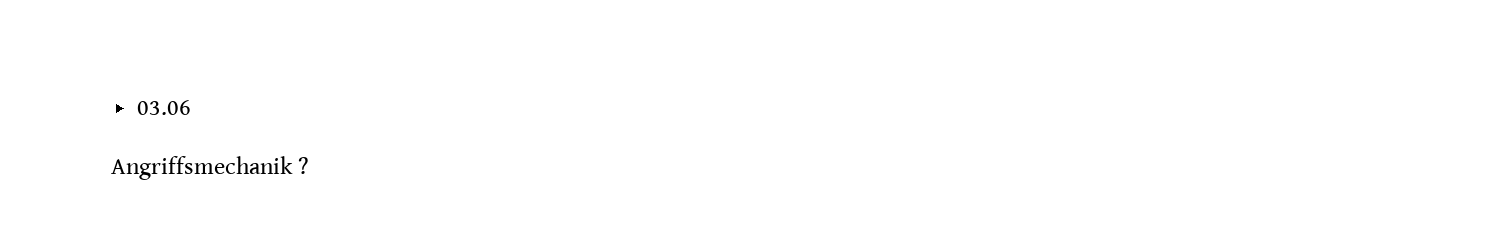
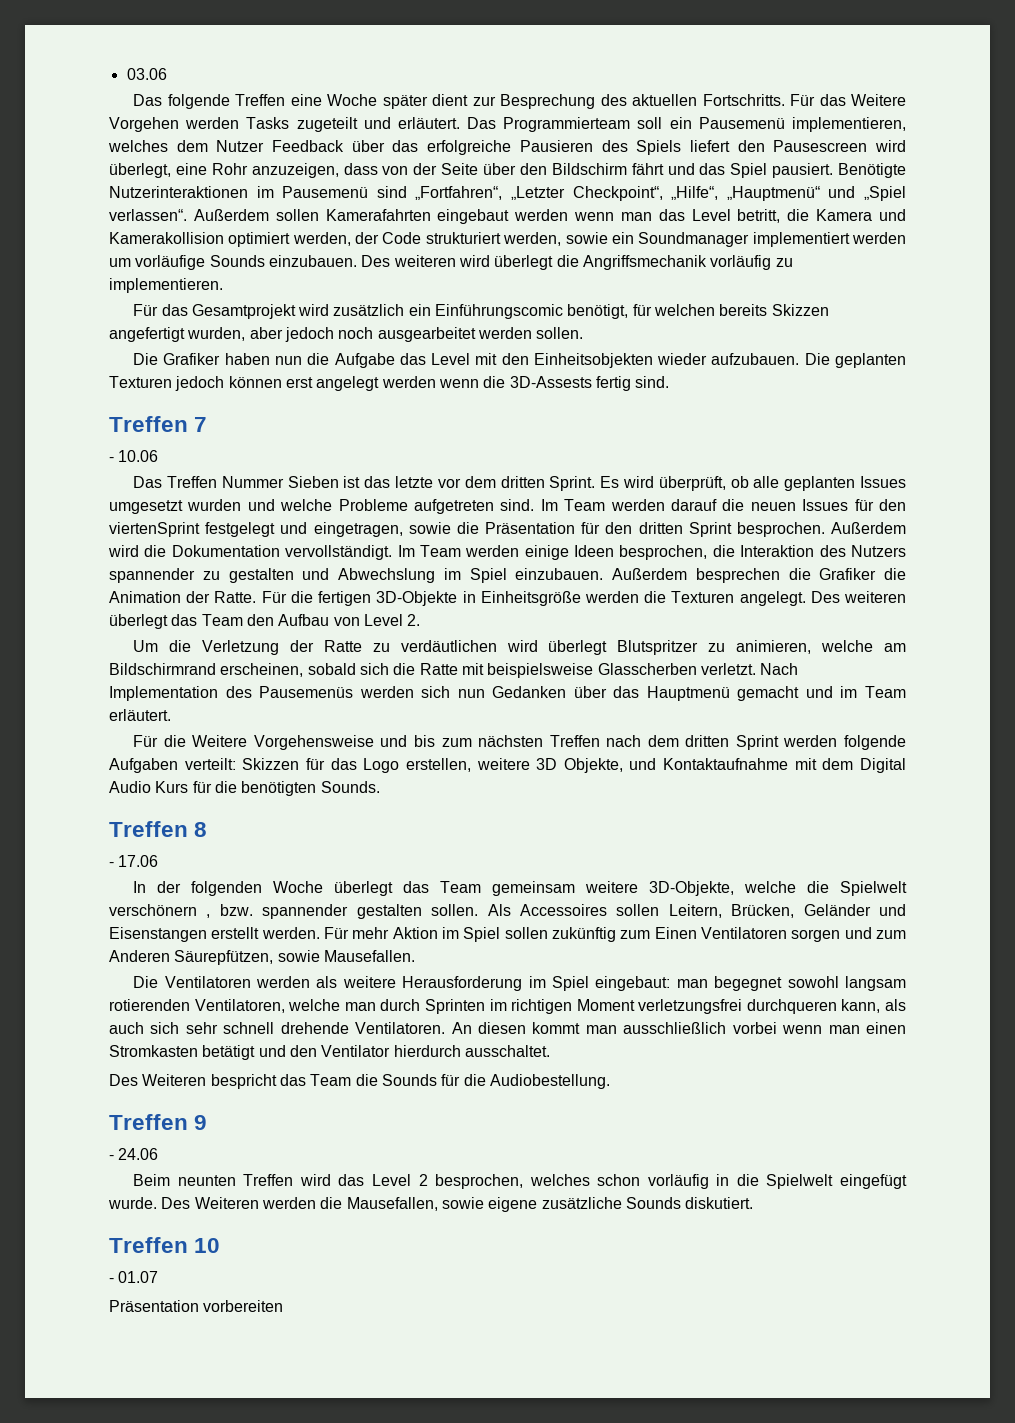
- Angriffsmechanik ?
+ Das folgende Treffen eine Woche später dient zur Besprechung des aktuellen Fortschritts. Für das Weitere Vorgehen werden Tasks zugeteilt und erläutert. Das Programmierteam soll ein Pausemenü implementieren, welches dem Nutzer Feedback über das erfolgreiche Pausieren des Spiels liefert den Pausescreen wird überlegt, eine Rohr anzuzeigen, dass von der Seite über den Bildschirm fährt und das Spiel pausiert. Benötigte Nutzerinteraktionen im Pausemenü sind „Fortfahren“, „Letzter Checkpoint“, „Hilfe“, „Hauptmenü“ und „Spiel verlassen“. Außerdem sollen Kamerafahrten eingebaut werden wenn man das Level betritt, die Kamera und Kamerakollision optimiert werden, der Code strukturiert werden, sowie ein Soundmanager implementiert werden um vorläufige Sounds einzubauen. Des weiteren wird überlegt die Angriffsmechanik vorläufig zu implementieren.
+ Für das Gesamtprojekt wird zusätzlich ein Einführungscomic benötigt, für welchen bereits Skizzen angefertigt wurden, aber jedoch noch ausgearbeitet werden sollen.
+ Die Grafiker haben nun die Aufgabe das Level mit den Einheitsobjekten wieder aufzubauen. Die geplanten Texturen jedoch können erst angelegt werden wenn die 3D-Assests fertig sind.
+ Treffen 7
+ - 10.06
+ Das Treffen Nummer Sieben ist das letzte vor dem dritten Sprint. Es wird überprüft, ob alle geplanten Issues umgesetzt wurden und welche Probleme aufgetreten sind. Im Team werden darauf die neuen Issues für den viertenSprint festgelegt und eingetragen, sowie die Präsentation für den dritten Sprint besprochen. Außerdem wird die Dokumentation vervollständigt. Im Team werden einige Ideen besprochen, die Interaktion des Nutzers spannender zu gestalten und Abwechslung im Spiel einzubauen. Außerdem besprechen die Grafiker die Animation der Ratte. Für die fertigen 3D-Objekte in Einheitsgröße werden die Texturen angelegt. Des weiteren überlegt das Team den Aufbau von Level 2.
+ Um die Verletzung der Ratte zu verdäutlichen wird überlegt Blutspritzer zu animieren, welche am Bildschirmrand erscheinen, sobald sich die Ratte mit beispielsweise Glasscherben verletzt. Nach Implementation des Pausemenüs werden sich nun Gedanken über das Hauptmenü gemacht und im Team erläutert.
+ Für die Weitere Vorgehensweise und bis zum nächsten Treffen nach dem dritten Sprint werden folgende Aufgaben verteilt: Skizzen für das Logo erstellen, weitere 3D Objekte, und Kontaktaufnahme mit dem Digital Audio Kurs für die benötigten Sounds.
+ Treffen 8
+ - 17.06
+ In der folgenden Woche überlegt das Team gemeinsam weitere 3D-Objekte, welche die Spielwelt verschönern , bzw. spannender gestalten sollen. Als Accessoires sollen Leitern, Brücken, Geländer und Eisenstangen erstellt werden. Für mehr Aktion im Spiel sollen zukünftig zum Einen Ventilatoren sorgen und zum Anderen Säurepfützen, sowie Mausefallen.
+ Die Ventilatoren werden als weitere Herausforderung im Spiel eingebaut: man begegnet sowohl langsam rotierenden Ventilatoren, welche man durch Sprinten im richtigen Moment verletzungsfrei durchqueren kann, als auch sich sehr schnell drehende Ventilatoren. An diesen kommt man ausschließlich vorbei wenn man einen Stromkasten betätigt und den Ventilator hierdurch ausschaltet.
+ Des Weiteren bespricht das Team die Sounds für die Audiobestellung.
+ Treffen 9
+ - 24.06
+ Beim neunten Treffen wird das Level 2 besprochen, welches schon vorläufig in die Spielwelt eingefügt wurde. Des Weiteren werden die Mausefallen, sowie eigene zusätzliche Sounds diskutiert.
+ Treffen 10
+ - 01.07
+ Präsentation vorbereiten

